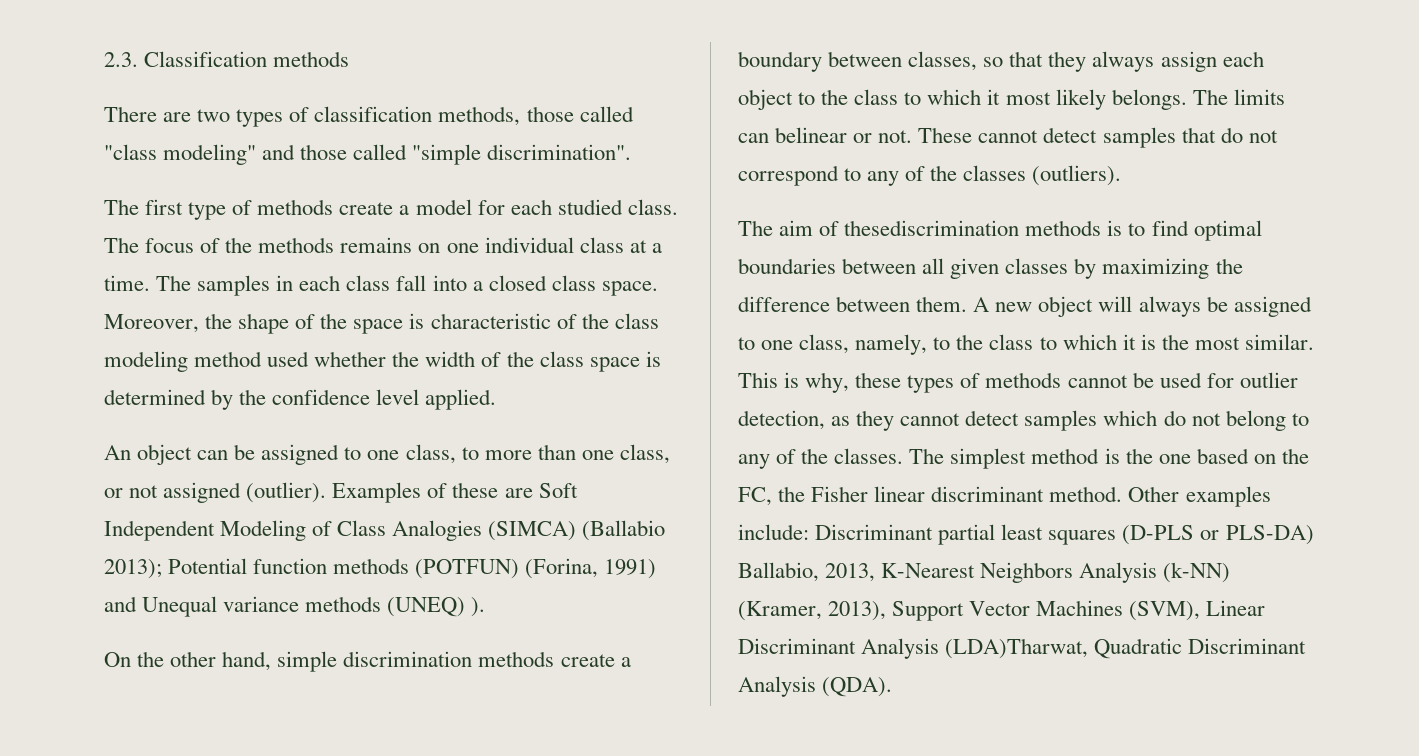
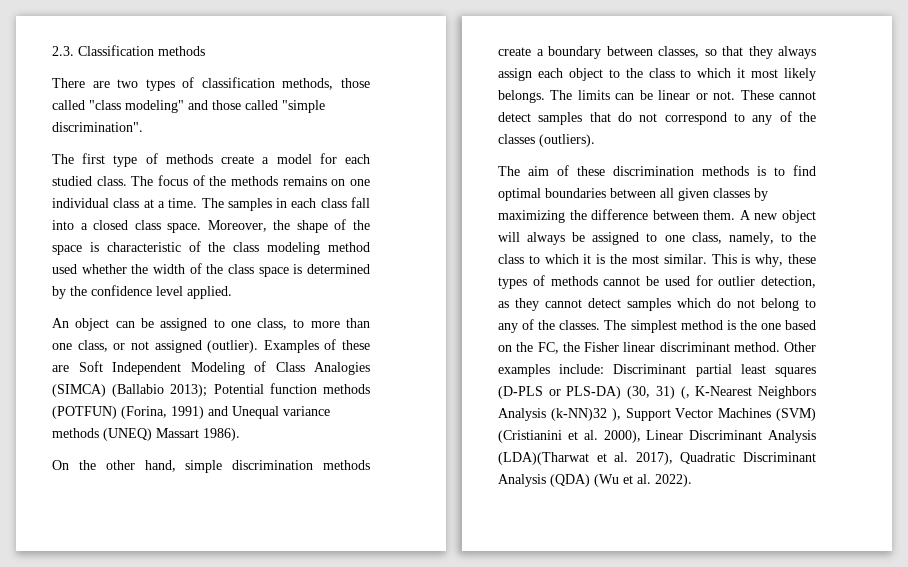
- Examples of these are Soft Independent Modeling of Class Analogies (SIMCA) (Ballabio 2013); Potential function methods (POTFUN) (Forina, 1991) and Unequal variance methods (UNEQ) ).
+ Examples of these are Soft Independent Modeling of Class Analogies (SIMCA) (Ballabio 2013); Potential function methods (POTFUN) (Forina, 1991) and Unequal variance methods (UNEQ) Massart 1986).
- The limits can belinear or not.
+ The limits can be linear or not.
- The aim of thesediscrimination methods is to find optimal boundaries between all given classes by maximizing the difference between them.
+ The aim of these discrimination methods is to find optimal boundaries between all given classes by maximizing the difference between them.
- Other examples include: Discriminant partial least squares (D-PLS or PLS-DA) Ballabio, 2013, K-Nearest Neighbors Analysis (k-NN) (Kramer, 2013), Support Vector Machines (SVM), Linear Discriminant Analysis (LDA)Tharwat, Quadratic Discriminant Analysis (QDA).
+ Other examples include: Discriminant partial least squares (D-PLS or PLS-DA) (30, 31) (, K-Nearest Neighbors Analysis (k-NN)32 ), Support Vector Machines (SVM) (Cristianini et al. 2000), Linear Discriminant Analysis (LDA)(Tharwat et al. 2017), Quadratic Discriminant Analysis (QDA) (Wu et al. 2022).

